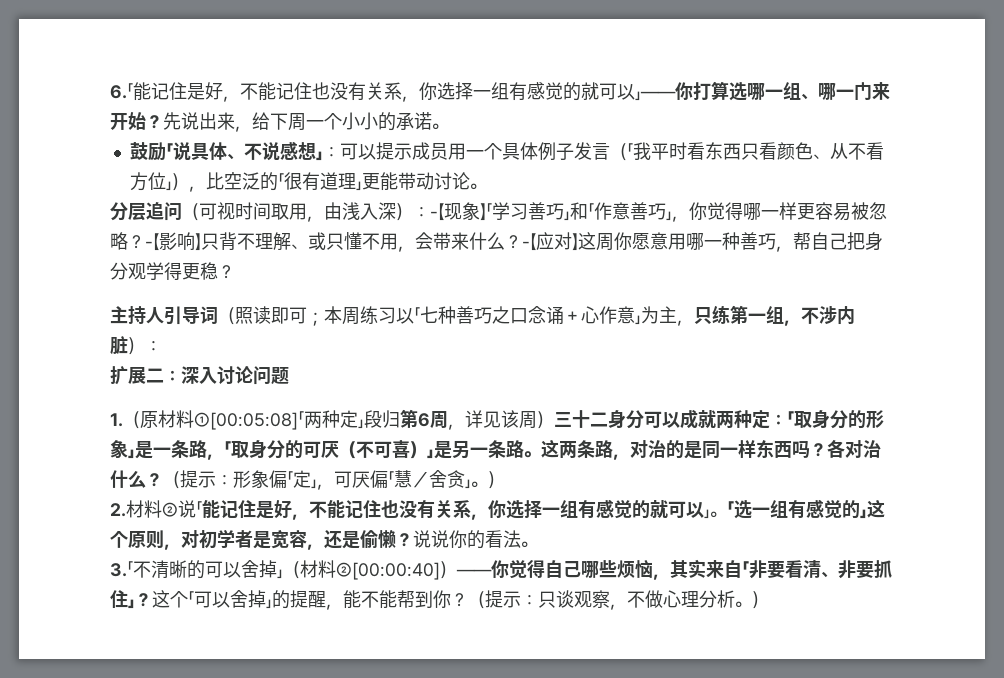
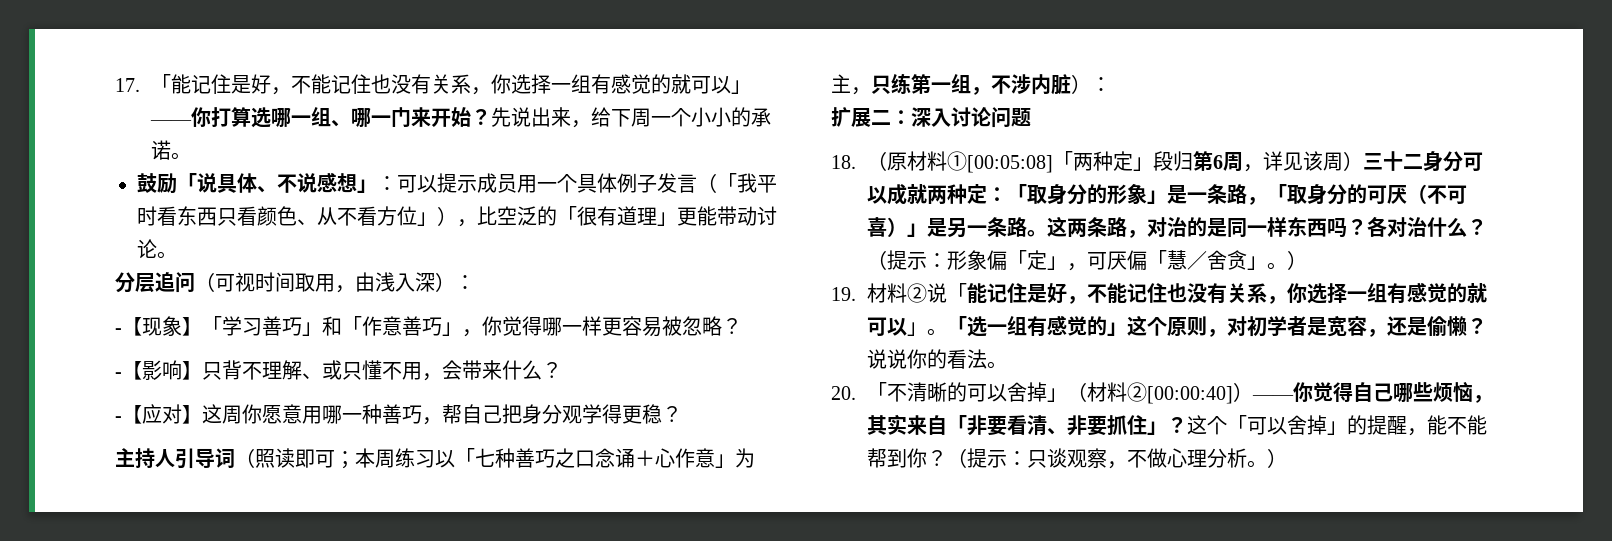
- 6.「能记住是好，不能记住也没有关系，你选择一组有感觉的就可以」——你打算选哪一组、哪一门来开始？
+ 17.「能记住是好，不能记住也没有关系，你选择一组有感觉的就可以」——你打算选哪一组、哪一门来开始？
- 分层追问（可视时间取用，由浅入深）：-【现象】「学习善巧」和「作意善巧」，你觉得哪一样更容易被忽略？-【影响】只背不理解、或只懂不用，会带来什么？-【应对】这周你愿意用哪一种善巧，帮自己把身分观学得更稳？
+ 分层追问（可视时间取用，由浅入深）：
+ -【现象】「学习善巧」和「作意善巧」，你觉得哪一样更容易被忽略？
+ -【影响】只背不理解、或只懂不用，会带来什么？
+ -【应对】这周你愿意用哪一种善巧，帮自己把身分观学得更稳？
- 1.（原材料①[00:05:08]「两种定」段归第6周，详见该周）三十二身分可以成就两种定：「取身分的形象」是一条路，「取身分的可厌（不可喜）」是另一条路。
+ 18.（原材料①[00:05:08]「两种定」段归第6周，详见该周）三十二身分可以成就两种定：「取身分的形象」是一条路，「取身分的可厌（不可喜）」是另一条路。
- 2.材料②说「能记住是好，不能记住也没有关系，你选择一组有感觉的就可以」。
+ 19.材料②说「能记住是好，不能记住也没有关系，你选择一组有感觉的就可以」。
- 3.「不清晰的可以舍掉」（材料②[00:00:40]）——你觉得自己哪些烦恼，其实来自「非要看清、非要抓住」？
+ 20.「不清晰的可以舍掉」（材料②[00:00:40]）——你觉得自己哪些烦恼，其实来自「非要看清、非要抓住」？

